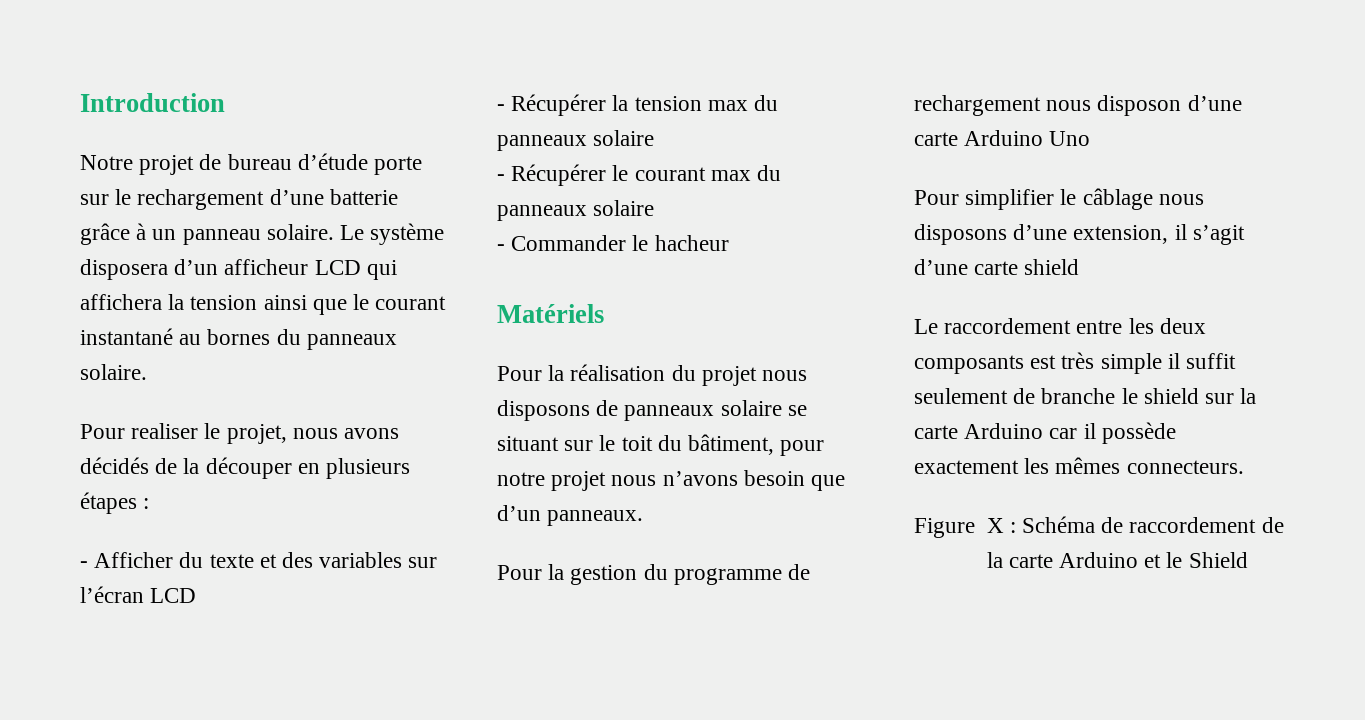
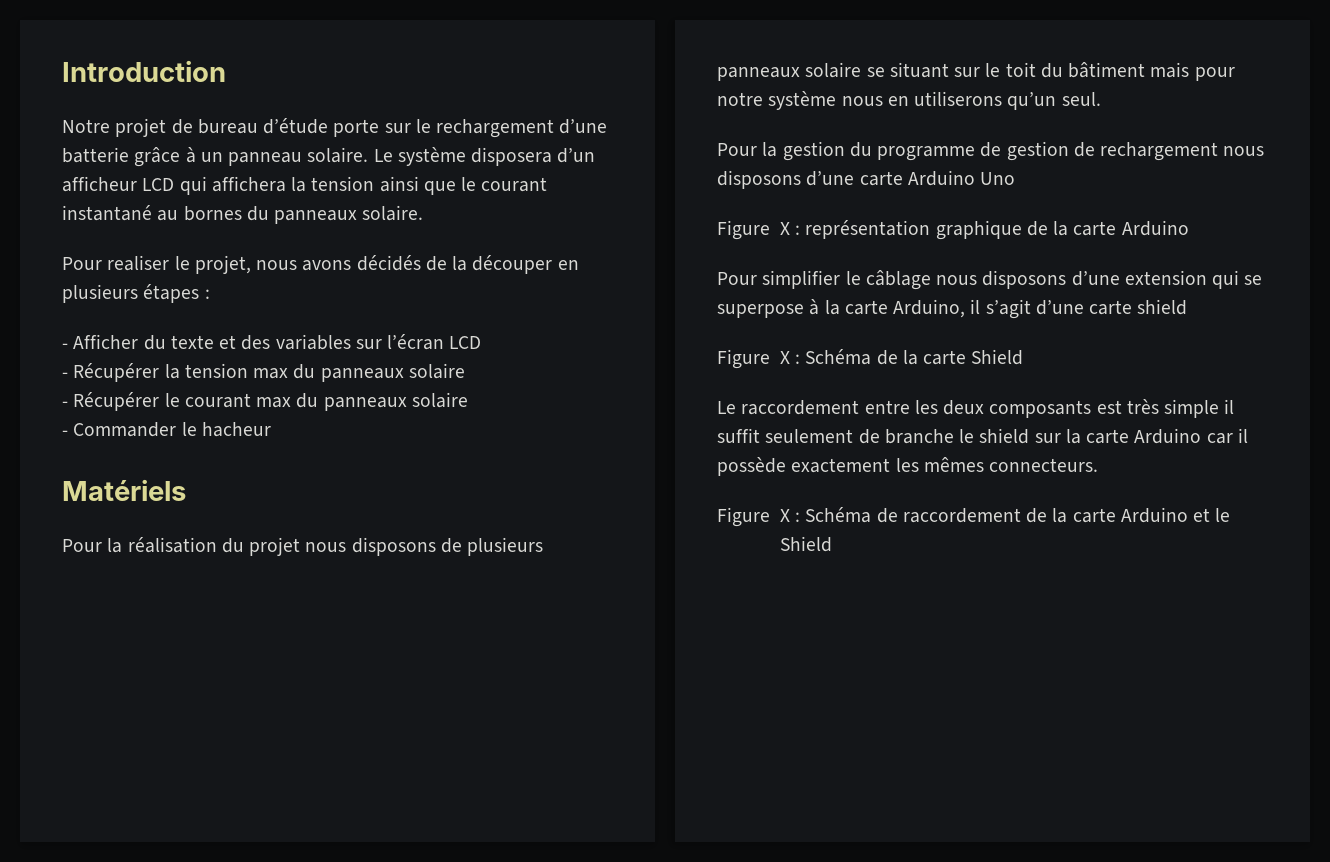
- Pour la réalisation du projet nous disposons de panneaux solaire se situant sur le toit du bâtiment, pour notre projet nous n’avons besoin que d’un panneaux.
+ Pour la réalisation du projet nous disposons de plusieurs panneaux solaire se situant sur le toit du bâtiment mais pour notre système nous en utiliserons qu’un seul.
- Pour la gestion du programme de rechargement nous disposon d’une carte Arduino Uno
+ Pour la gestion du programme de gestion de rechargement nous disposons d’une carte Arduino Uno
+ Figure X : représentation graphique de la carte Arduino
- Pour simplifier le câblage nous disposons d’une extension, il s’agit d’une carte shield
+ Pour simplifier le câblage nous disposons d’une extension qui se superpose à la carte Arduino, il s’agit d’une carte shield
+ Figure X : Schéma de la carte Shield

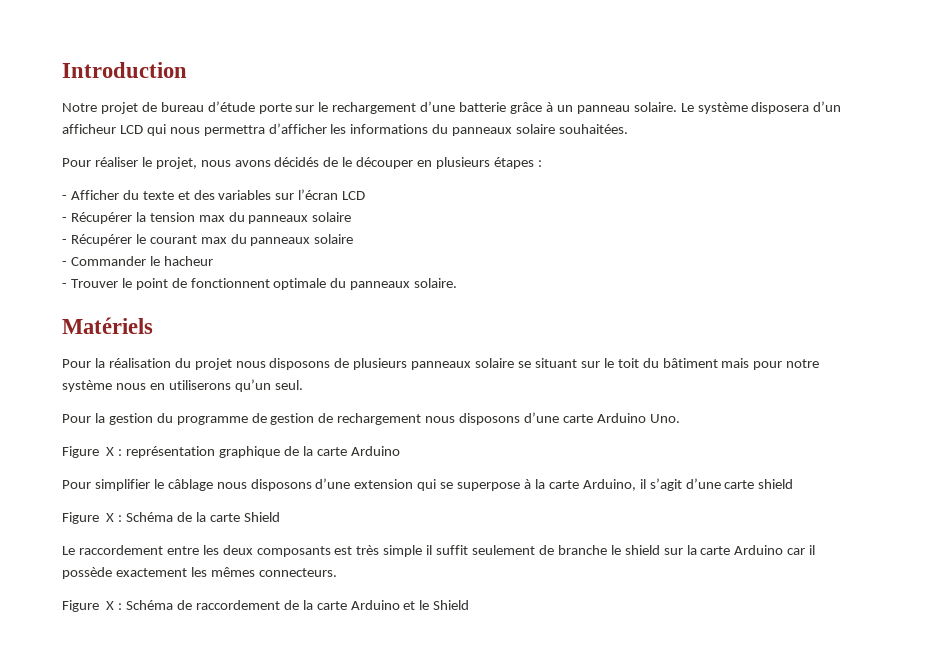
- Le système disposera d’un afficheur LCD qui affichera la tension ainsi que le courant instantané au bornes du panneaux solaire.
- Pour realiser le projet, nous avons décidés de la découper en plusieurs étapes :
+ Le système disposera d’un afficheur LCD qui nous permettra d’afficher les informations du panneaux solaire souhaitées.
+ Pour réaliser le projet, nous avons décidés de le découper en plusieurs étapes :
+ - Trouver le point de fonctionnent optimale du panneaux solaire.
- Pour la gestion du programme de gestion de rechargement nous disposons d’une carte Arduino Uno
+ Pour la gestion du programme de gestion de rechargement nous disposons d’une carte Arduino Uno.

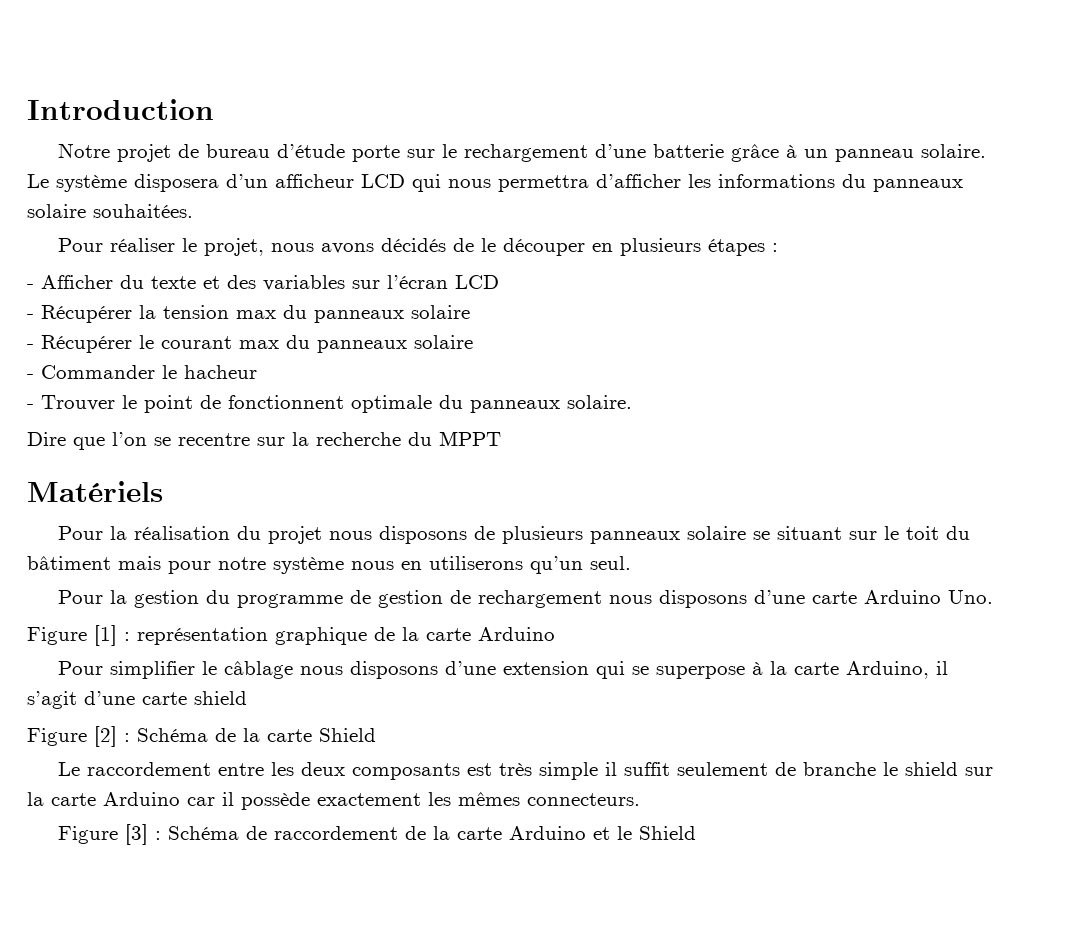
+ Dire que l’on se recentre sur la recherche du MPPT
- Figure X : représentation graphique de la carte Arduino
+ Figure [1] : représentation graphique de la carte Arduino
- Figure X : Schéma de la carte Shield
+ Figure [2] : Schéma de la carte Shield
- Figure X : Schéma de raccordement de la carte Arduino et le Shield
+ Figure [3] : Schéma de raccordement de la carte Arduino et le Shield

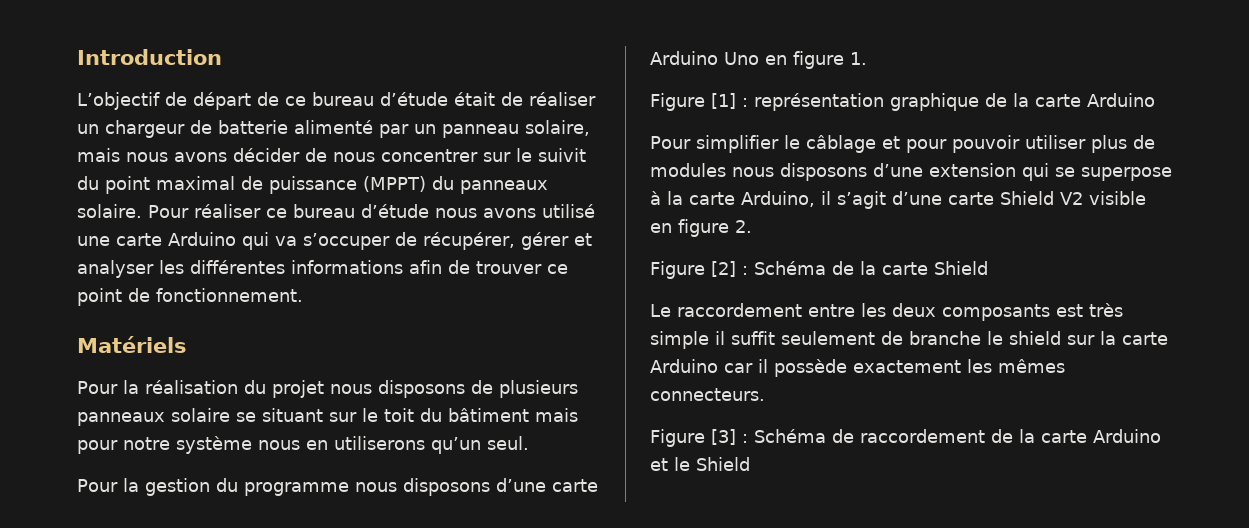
- Notre projet de bureau d’étude porte sur le rechargement d’une batterie grâce à un panneau solaire. Le système disposera d’un afficheur LCD qui nous permettra d’afficher les informations du panneaux solaire souhaitées.
- Pour réaliser le projet, nous avons décidés de le découper en plusieurs étapes :
- - Afficher du texte et des variables sur l’écran LCD
- - Récupérer la tension max du panneaux solaire
- - Récupérer le courant max du panneaux solaire
- - Commander le hacheur
- - Trouver le point de fonctionnent optimale du panneaux solaire.
- Dire que l’on se recentre sur la recherche du MPPT
+ L’objectif de départ de ce bureau d’étude était de réaliser un chargeur de batterie alimenté par un panneau solaire, mais nous avons décider de nous concentrer sur le suivit du point maximal de puissance (MPPT) du panneaux solaire. Pour réaliser ce bureau d’étude nous avons utilisé une carte Arduino qui va s’occuper de récupérer, gérer et analyser les différentes informations afin de trouver ce point de fonctionnement.
- Pour la gestion du programme de gestion de rechargement nous disposons d’une carte Arduino Uno.
+ Pour la gestion du programme nous disposons d’une carte Arduino Uno en figure 1.
- Pour simplifier le câblage nous disposons d’une extension qui se superpose à la carte Arduino, il s’agit d’une carte shield
+ Pour simplifier le câblage et pour pouvoir utiliser plus de modules nous disposons d’une extension qui se superpose à la carte Arduino, il s’agit d’une carte Shield V2 visible en figure 2.

